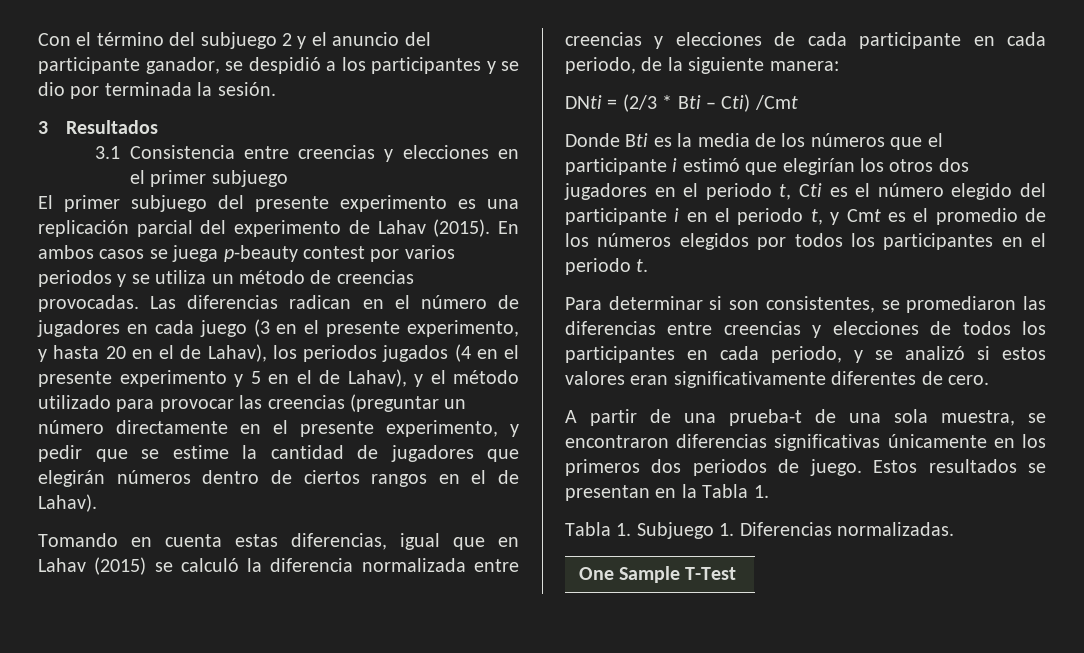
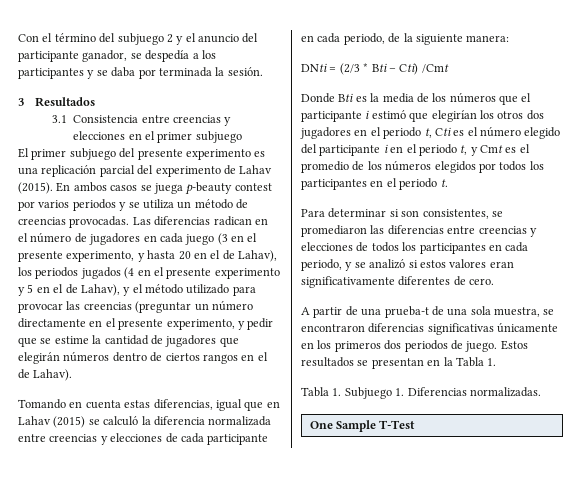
- Con el término del subjuego 2 y el anuncio del participante ganador, se despidió a los participantes y se dio por terminada la sesión.
+ Con el término del subjuego 2 y el anuncio del participante ganador, se despedía a los participantes y se daba por terminada la sesión.

